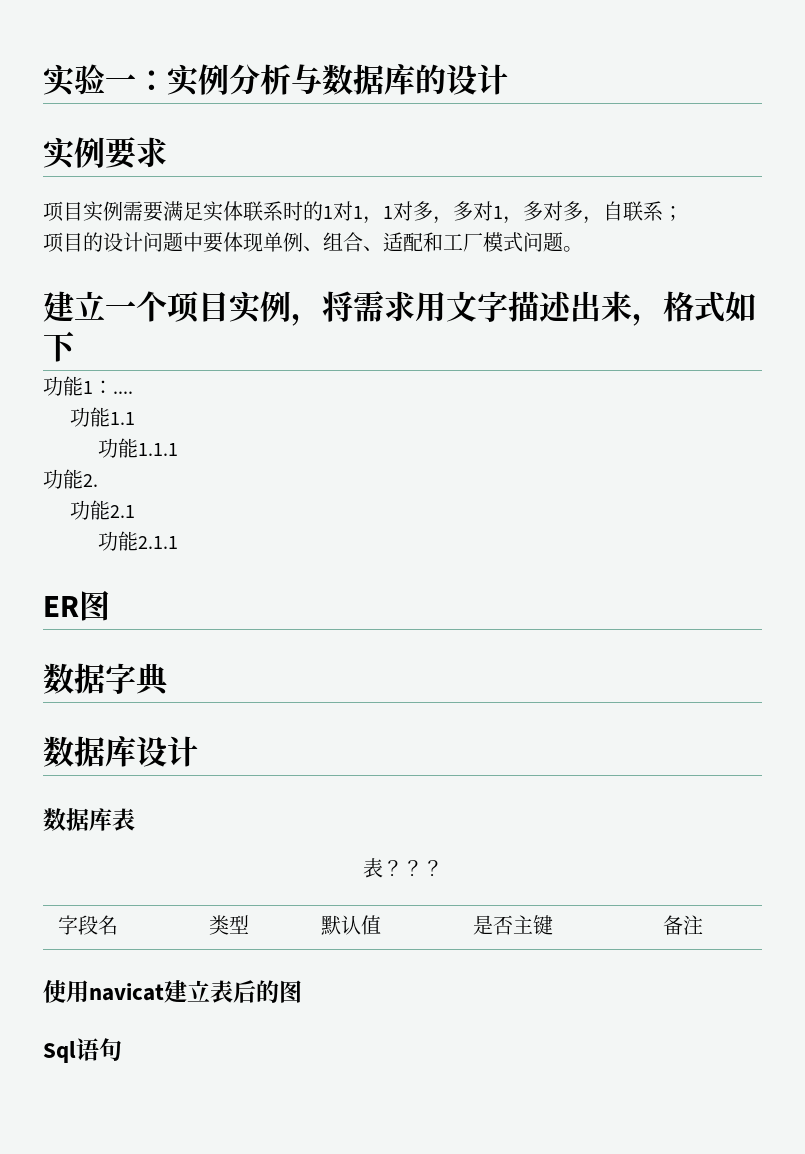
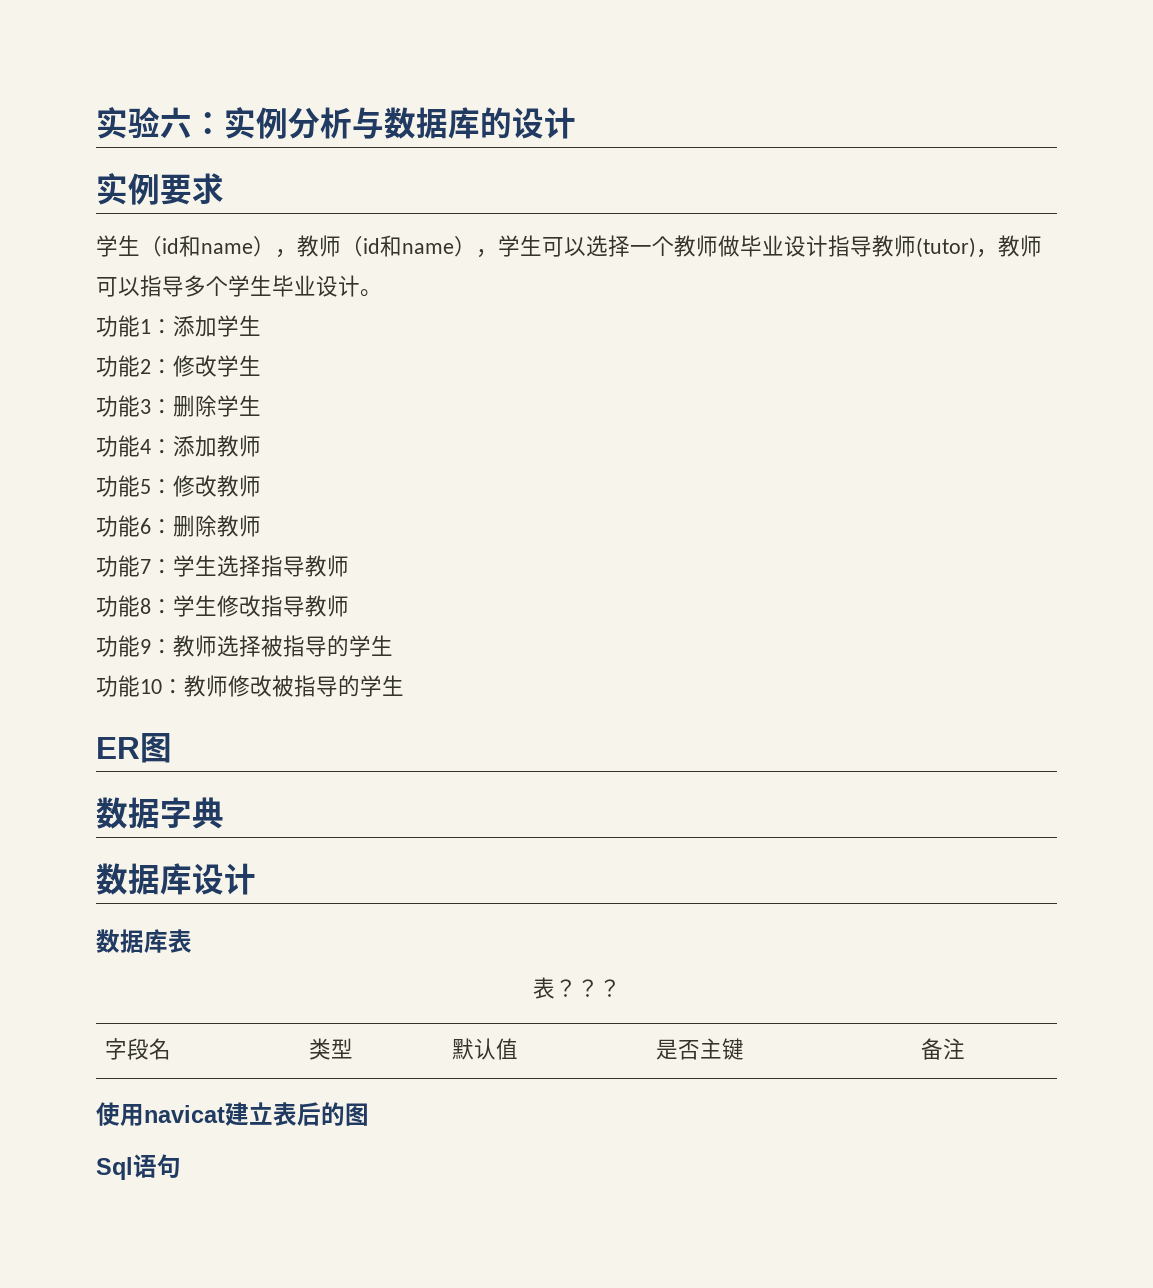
- 实验一：实例分析与数据库的设计
+ 实验六：实例分析与数据库的设计
- 项目实例需要满足实体联系时的1对1，1对多，多对1，多对多，自联系；
- 项目的设计问题中要体现单例、组合、适配和工厂模式问题。
- 建立一个项目实例，将需求用文字描述出来，格式如下
+ 学生（id和name），教师（id和name），学生可以选择一个教师做毕业设计指导教师(tutor)，教师可以指导多个学生毕业设计。
- 功能1：....
- 功能1.1
- 功能1.1.1
- 功能2.
- 功能2.1
- 功能2.1.1
+ 功能1：添加学生
+ 功能2：修改学生
+ 功能3：删除学生
+ 功能4：添加教师
+ 功能5：修改教师
+ 功能6：删除教师
+ 功能7：学生选择指导教师
+ 功能8：学生修改指导教师
+ 功能9：教师选择被指导的学生
+ 功能10：教师修改被指导的学生

